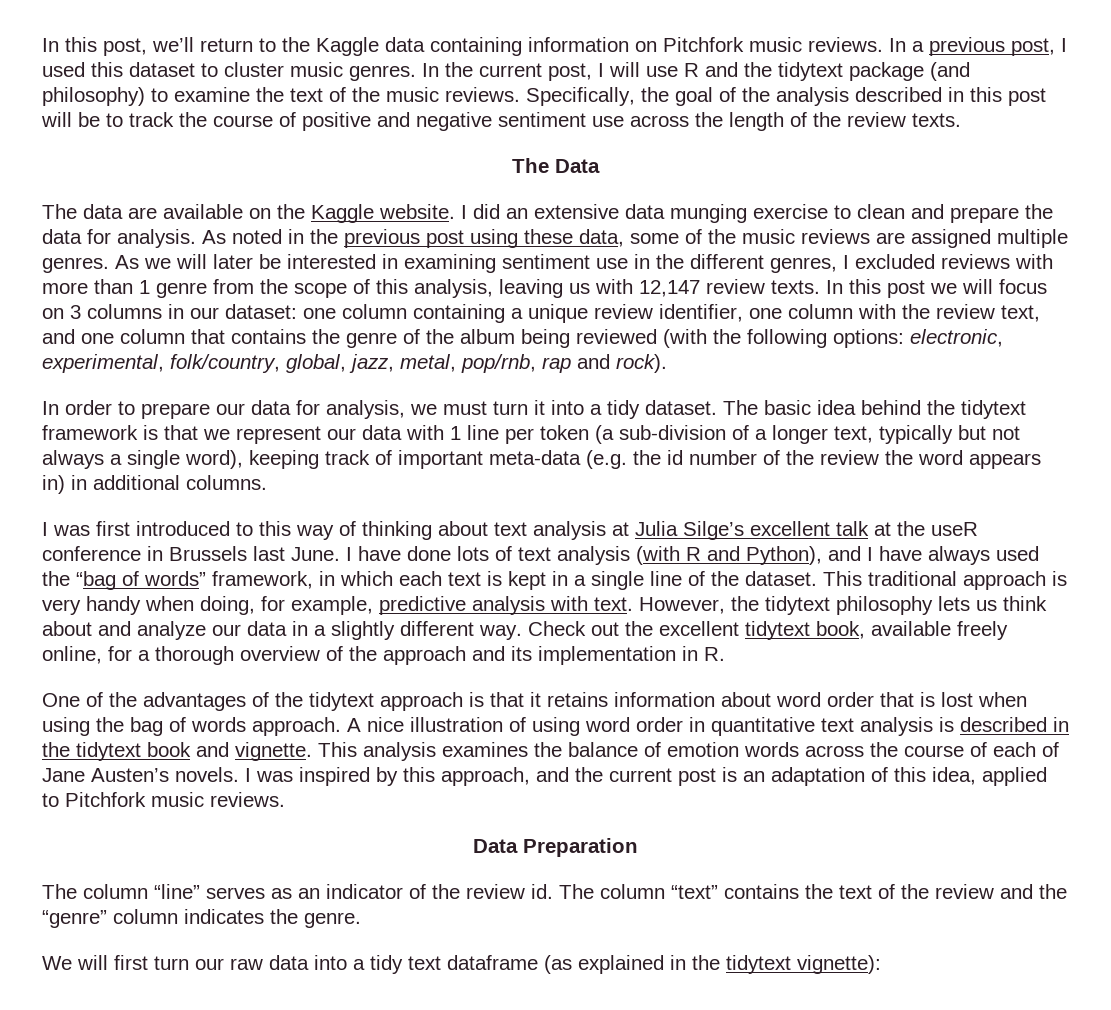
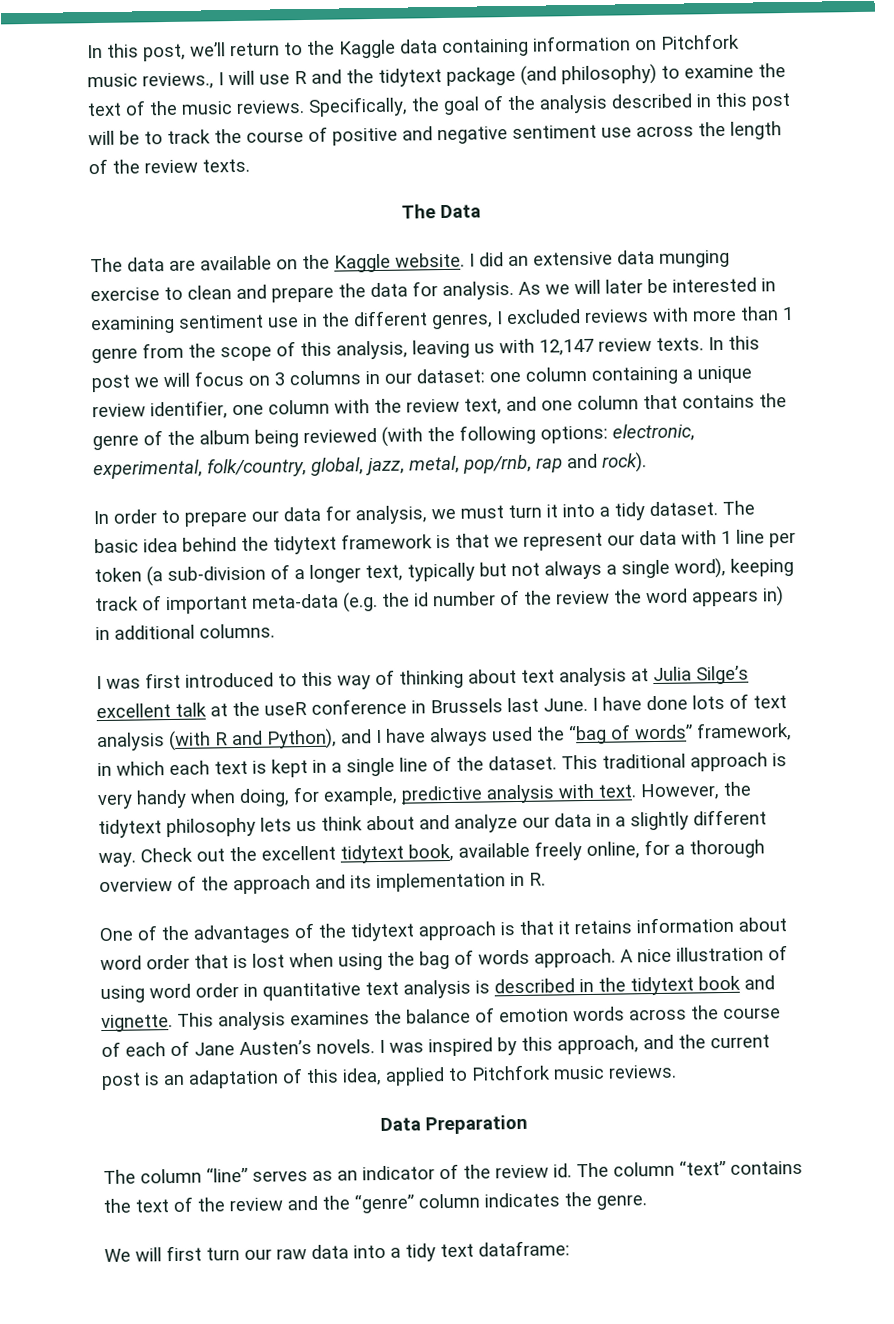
- In this post, we’ll return to the Kaggle data containing information on Pitchfork music reviews. In a previous post, I used this dataset to cluster music genres. In the current post, I will use R and the tidytext package (and philosophy) to examine the text of the music reviews.
+ In this post, we’ll return to the Kaggle data containing information on Pitchfork music reviews., I will use R and the tidytext package (and philosophy) to examine the text of the music reviews.
- As noted in the previous post using these data, some of the music reviews are assigned multiple genres. As we will later be interested in examining sentiment use in the different genres, I excluded reviews with more than 1 genre from the scope of this analysis, leaving us with 12,147 review texts.
+ As we will later be interested in examining sentiment use in the different genres, I excluded reviews with more than 1 genre from the scope of this analysis, leaving us with 12,147 review texts.
- We will first turn our raw data into a tidy text dataframe (as explained in the tidytext vignette):
+ We will first turn our raw data into a tidy text dataframe:

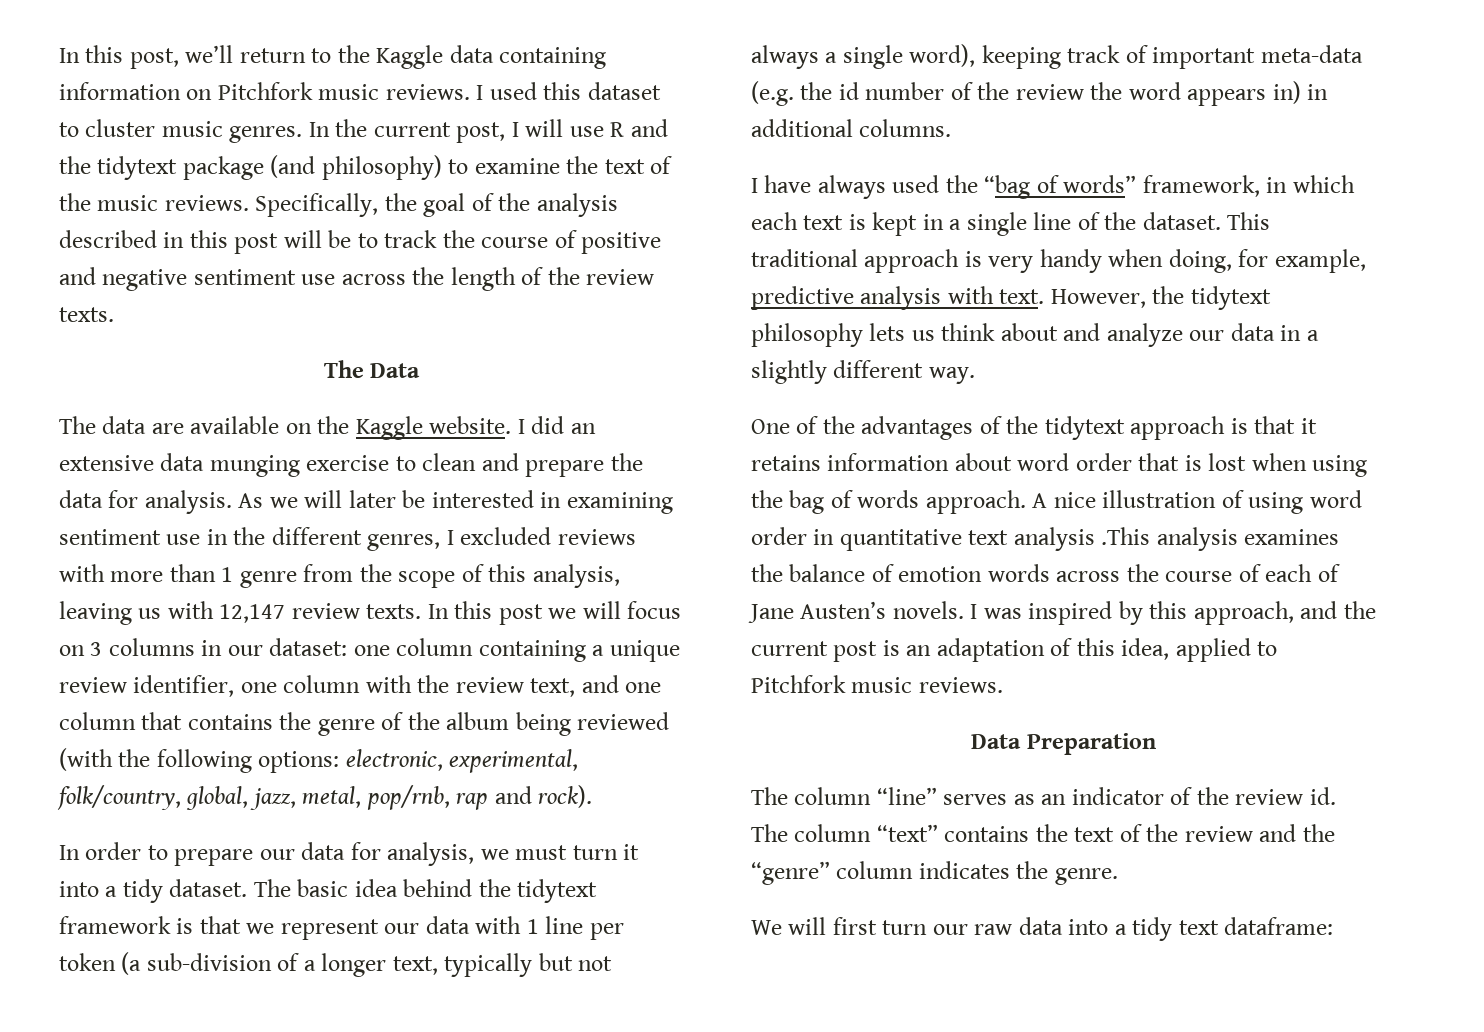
- In this post, we’ll return to the Kaggle data containing information on Pitchfork music reviews., I will use R and the tidytext package (and philosophy) to examine the text of the music reviews.
+ In this post, we’ll return to the Kaggle data containing information on Pitchfork music reviews. I used this dataset to cluster music genres. In the current post, I will use R and the tidytext package (and philosophy) to examine the text of the music reviews.
- I was first introduced to this way of thinking about text analysis at Julia Silge’s excellent talk at the useR conference in Brussels last June. I have done lots of text analysis (with R and Python), and I have always used the “bag of words” framework, in which each text is kept in a single line of the dataset.
+ I have always used the “bag of words” framework, in which each text is kept in a single line of the dataset.
- Check out the excellent tidytext book, available freely online, for a thorough overview of the approach and its implementation in R.
- A nice illustration of using word order in quantitative text analysis is described in the tidytext book and vignette. This analysis examines the balance of emotion words across the course of each of Jane Austen’s novels.
+ A nice illustration of using word order in quantitative text analysis .This analysis examines the balance of emotion words across the course of each of Jane Austen’s novels.

